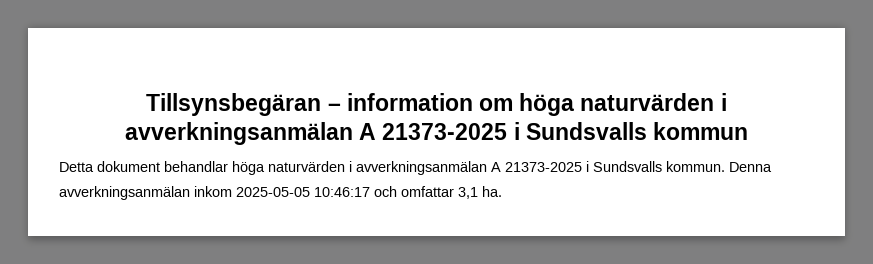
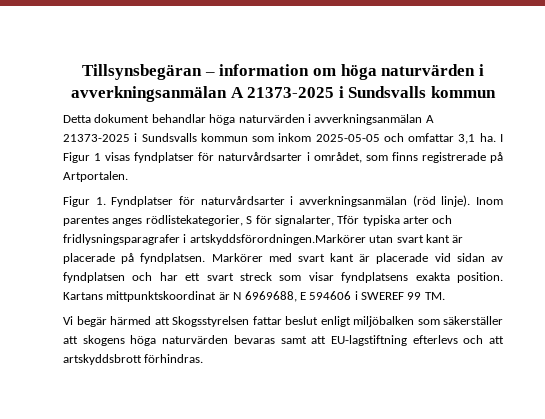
- Detta dokument behandlar höga naturvärden i avverkningsanmälan A 21373-2025 i Sundsvalls kommun. Denna avverkningsanmälan inkom 2025-05-05 10:46:17 och omfattar 3,1 ha.
+ Detta dokument behandlar höga naturvärden i avverkningsanmälan A 21373-2025 i Sundsvalls kommun som inkom 2025-05-05 och omfattar 3,1 ha.
+ I Figur 1 visas fyndplatser för naturvårdsarter i området, som finns registrerade på Artportalen.
+ Figur 1. Fyndplatser för naturvårdsarter i avverkningsanmälan (röd linje). Inom parentes anges rödlistekategorier, S för signalarter, Tför typiska arter och fridlysningsparagrafer i artskyddsförordningen.Markörer utan svart kant är placerade på fyndplatsen. Markörer med svart kant är placerade vid sidan av fyndplatsen och har ett svart streck som visar fyndplatsens exakta position. Kartans mittpunktskoordinat är N 6969688, E 594606 i SWEREF 99 TM.
+ Vi begär härmed att Skogsstyrelsen fattar beslut enligt miljöbalken som säkerställer att skogens höga naturvärden bevaras samt att EU-lagstiftning efterlevs och att artskyddsbrott förhindras.

